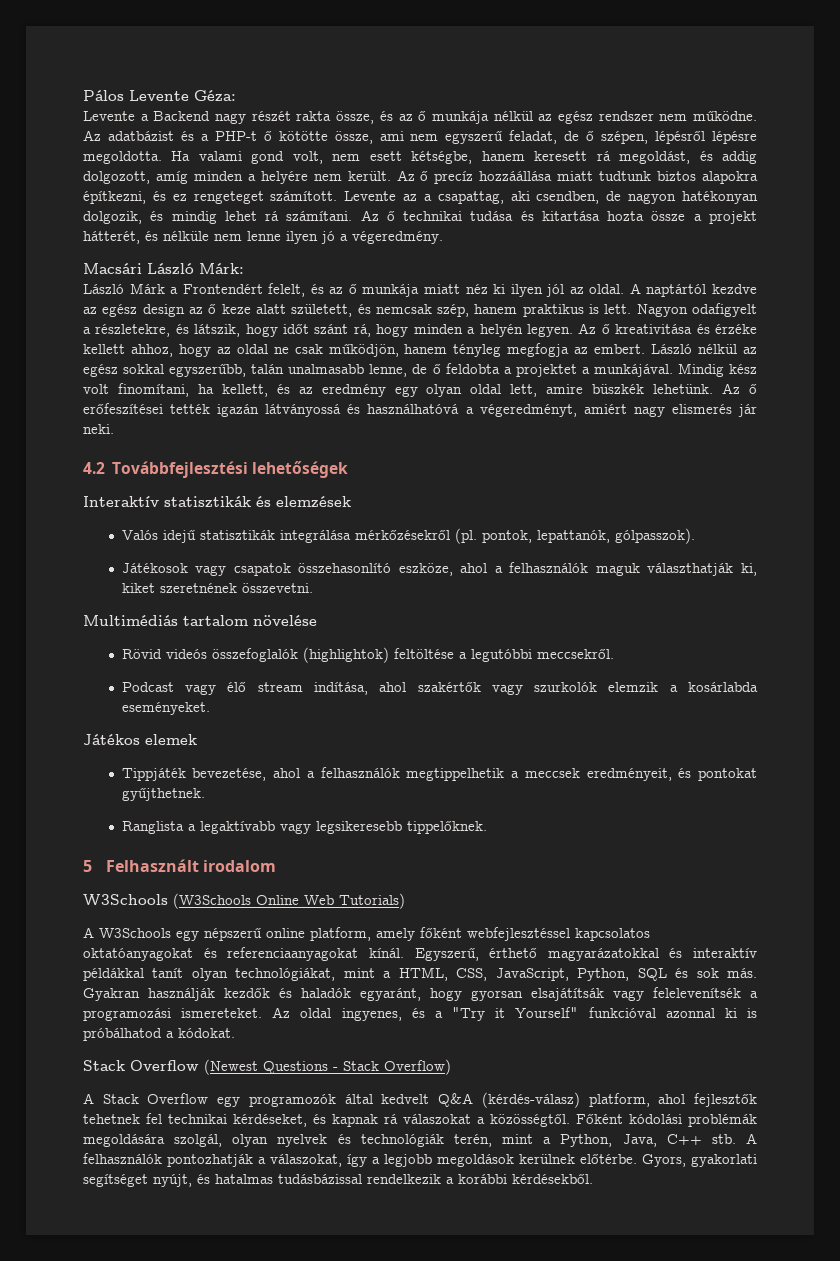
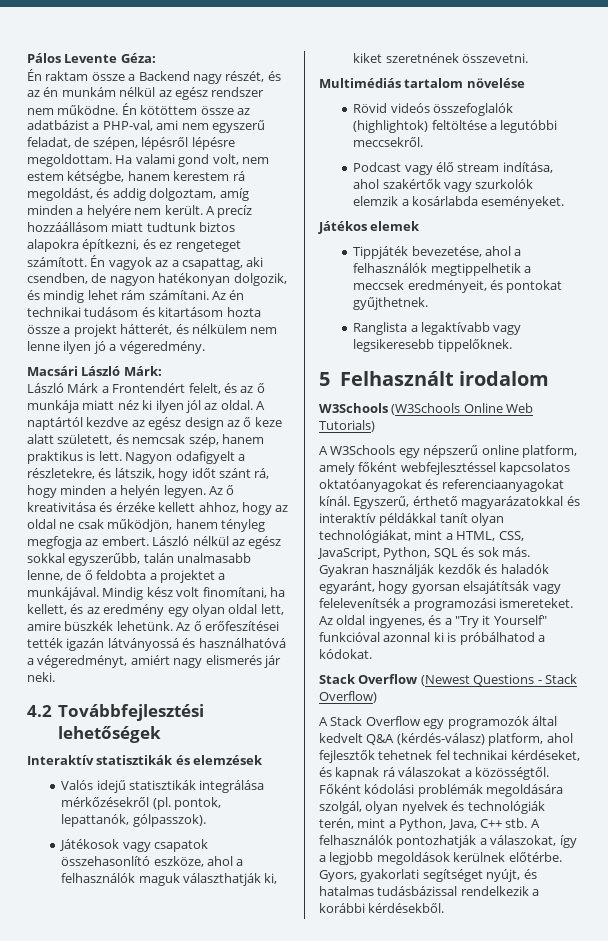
- Levente a Backend nagy részét rakta össze, és az ő munkája nélkül az egész rendszer nem működne.
+ Én raktam össze a Backend nagy részét, és az én munkám nélkül az egész rendszer nem működne.
- Az adatbázist és a PHP-t ő kötötte össze, ami nem egyszerű feladat, de ő szépen, lépésről lépésre megoldotta.
+ Én kötöttem össze az adatbázist a PHP-val, ami nem egyszerű feladat, de szépen, lépésről lépésre megoldottam.
- Ha valami gond volt, nem esett kétségbe, hanem keresett rá megoldást, és addig dolgozott, amíg minden a helyére nem került.
+ Ha valami gond volt, nem estem kétségbe, hanem kerestem rá megoldást, és addig dolgoztam, amíg minden a helyére nem került.
- Az ő precíz hozzáállása miatt tudtunk biztos alapokra építkezni, és ez rengeteget számított.
+ A precíz hozzáállásom miatt tudtunk biztos alapokra építkezni, és ez rengeteget számított.
- Levente az a csapattag, aki csendben, de nagyon hatékonyan dolgozik, és mindig lehet rá számítani.
+ Én vagyok az a csapattag, aki csendben, de nagyon hatékonyan dolgozik, és mindig lehet rám számítani.
- Az ő technikai tudása és kitartása hozta össze a projekt hátterét, és nélküle nem lenne ilyen jó a végeredmény.
+ Az én technikai tudásom és kitartásom hozta össze a projekt hátterét, és nélkülem nem lenne ilyen jó a végeredmény.

